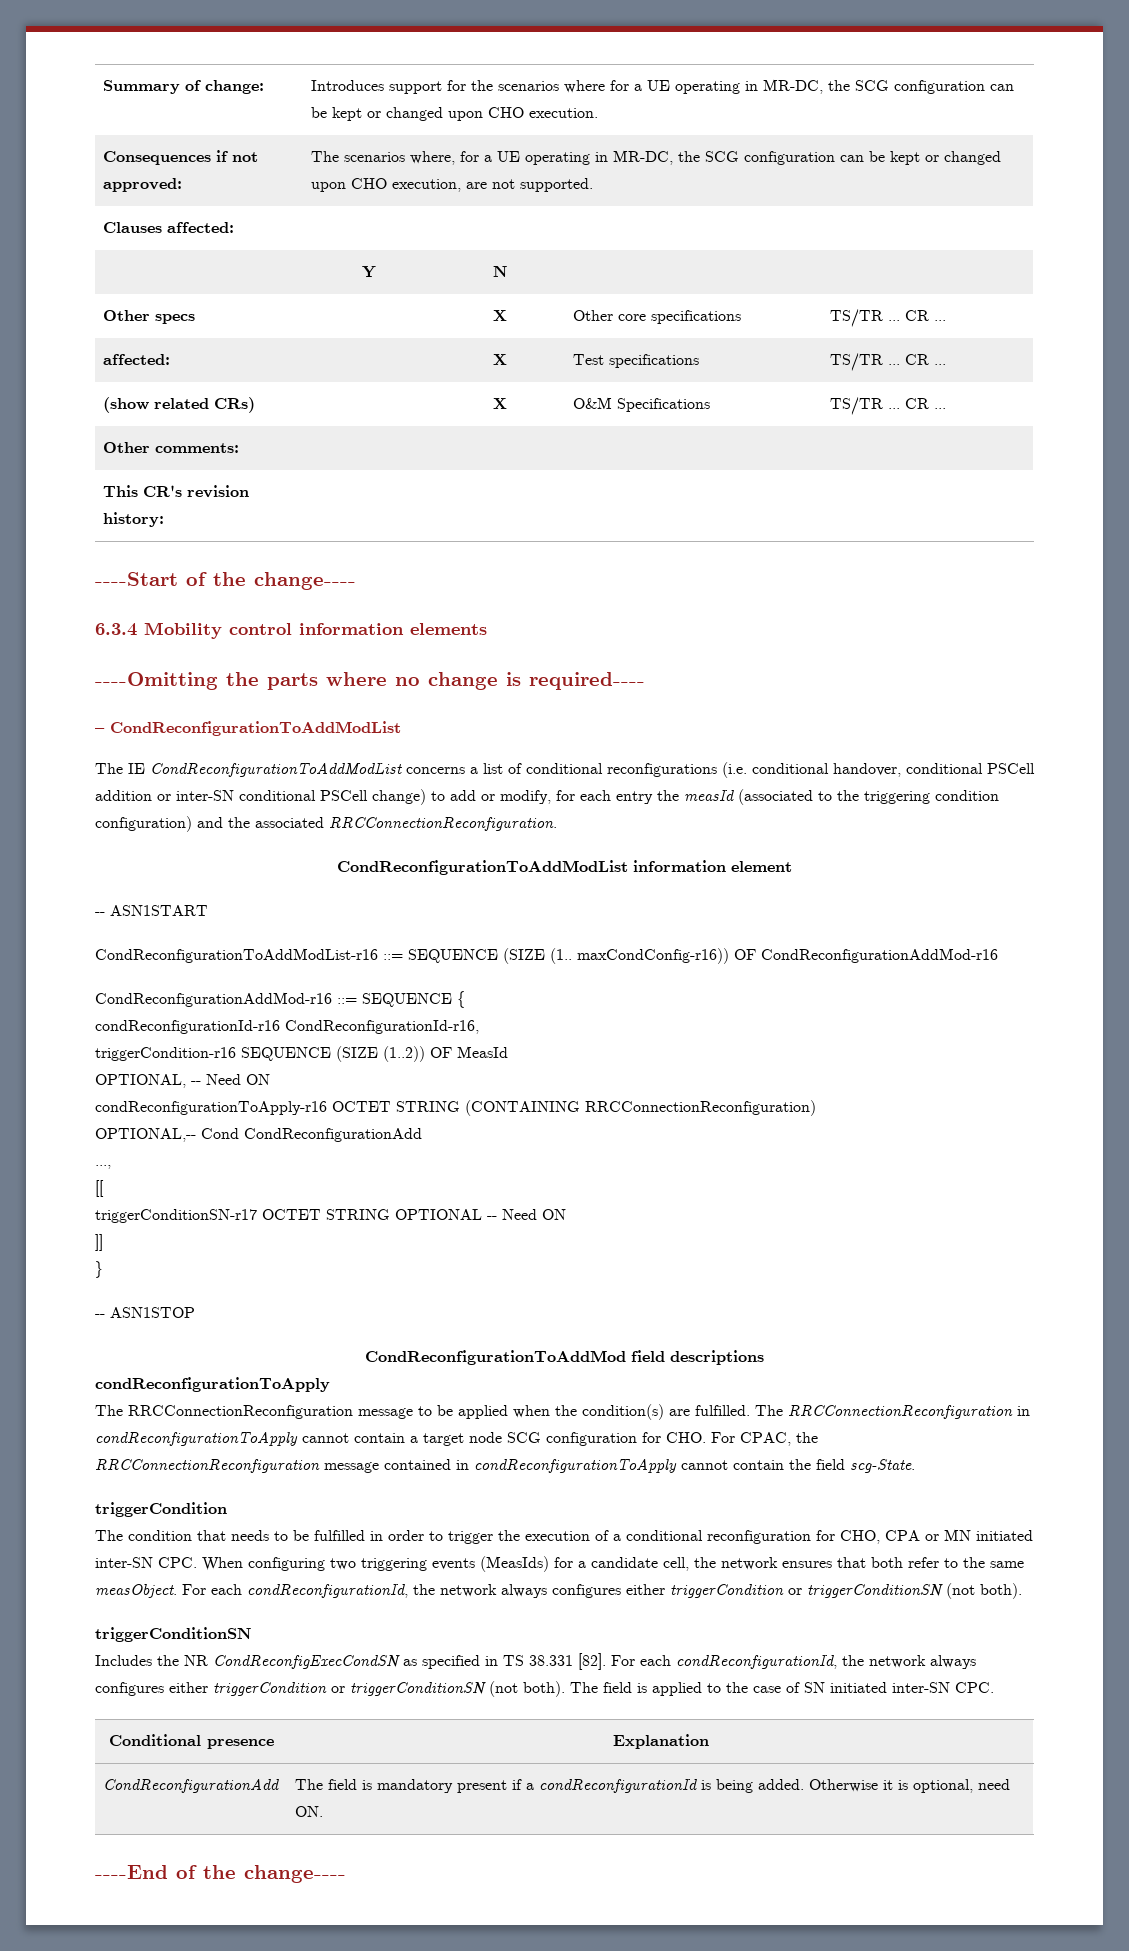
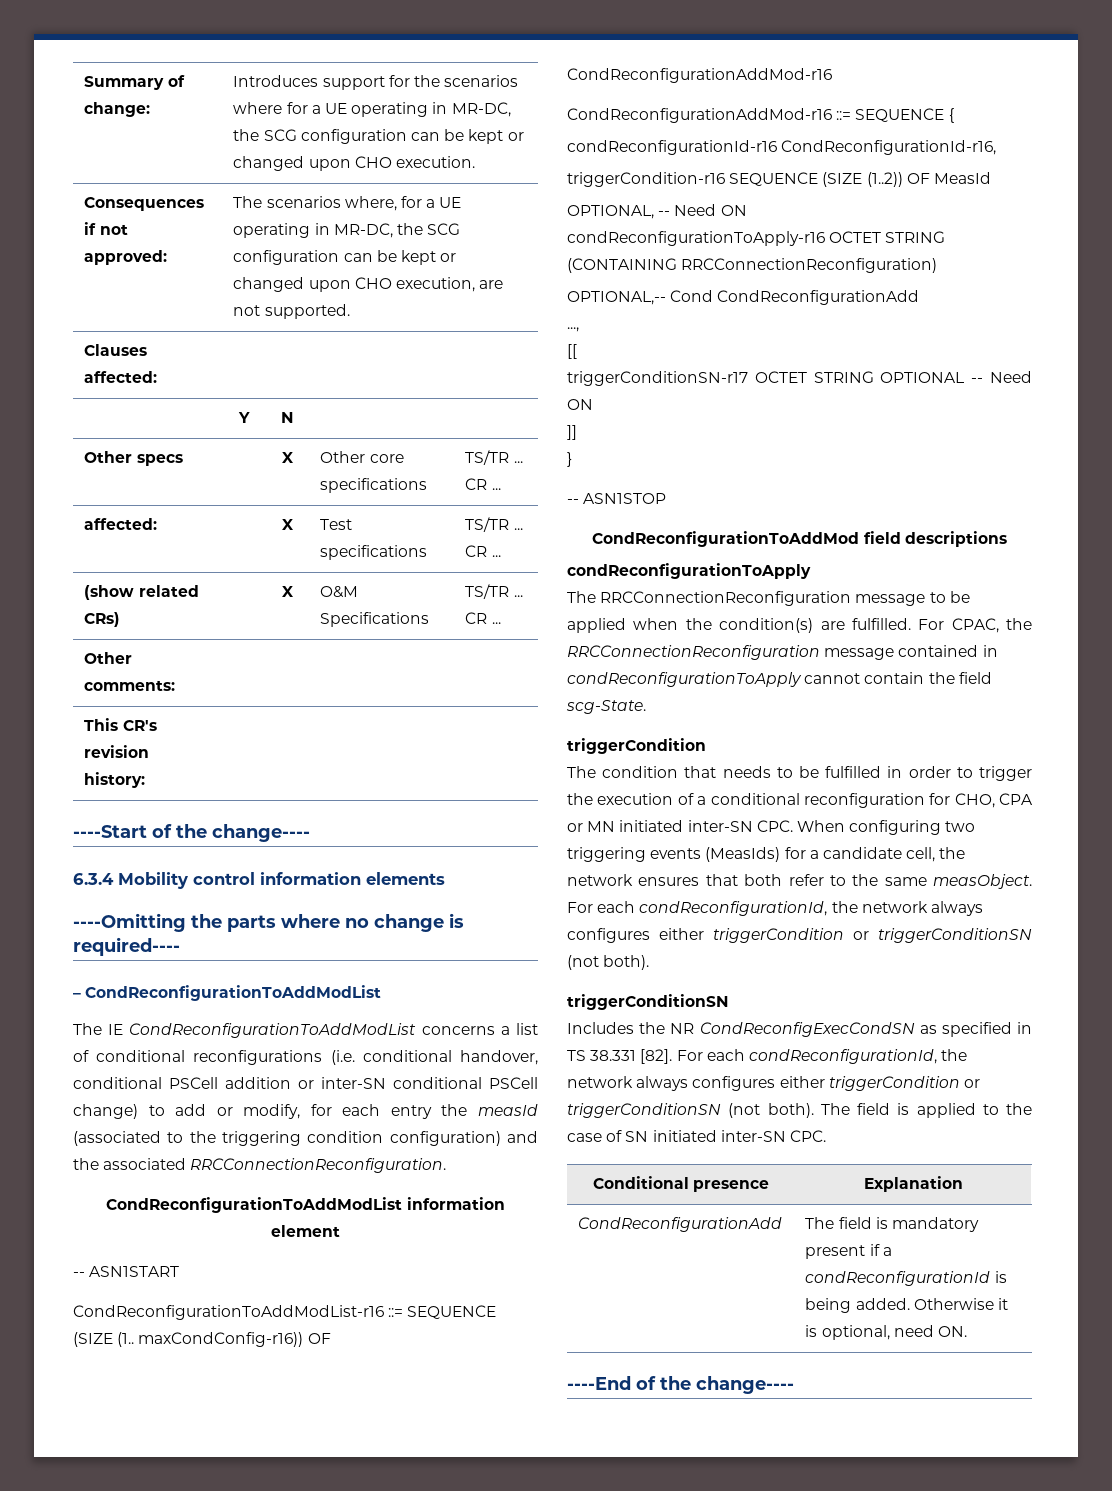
- The RRCConnectionReconfiguration in condReconfigurationToApply cannot contain a target node SCG configuration for CHO. For CPAC, the RRCConnectionReconfiguration message contained in condReconfigurationToApply cannot contain the field scg-State.
+ For CPAC, the RRCConnectionReconfiguration message contained in condReconfigurationToApply cannot contain the field scg-State.

